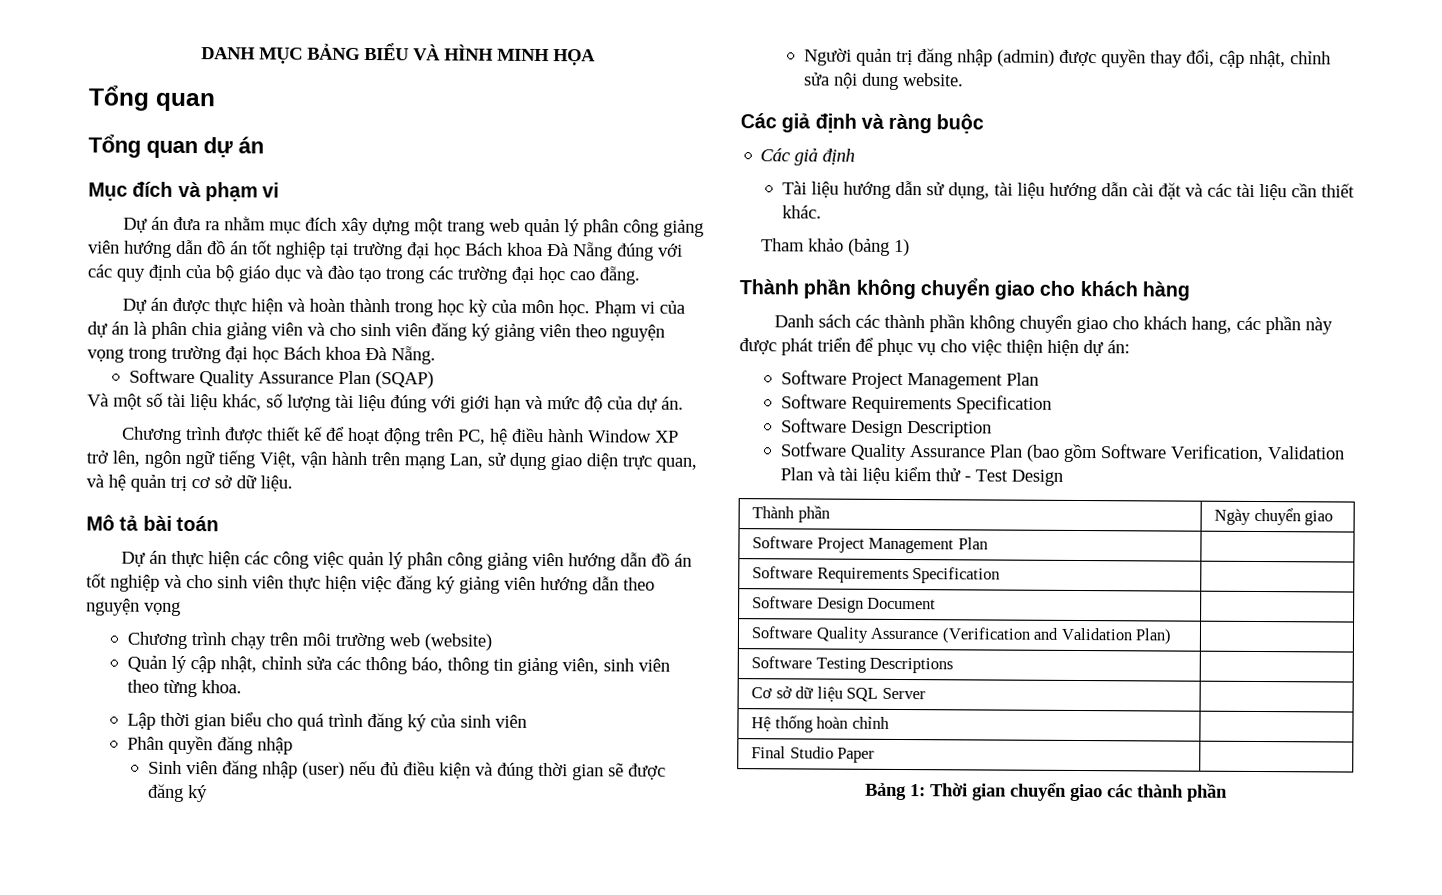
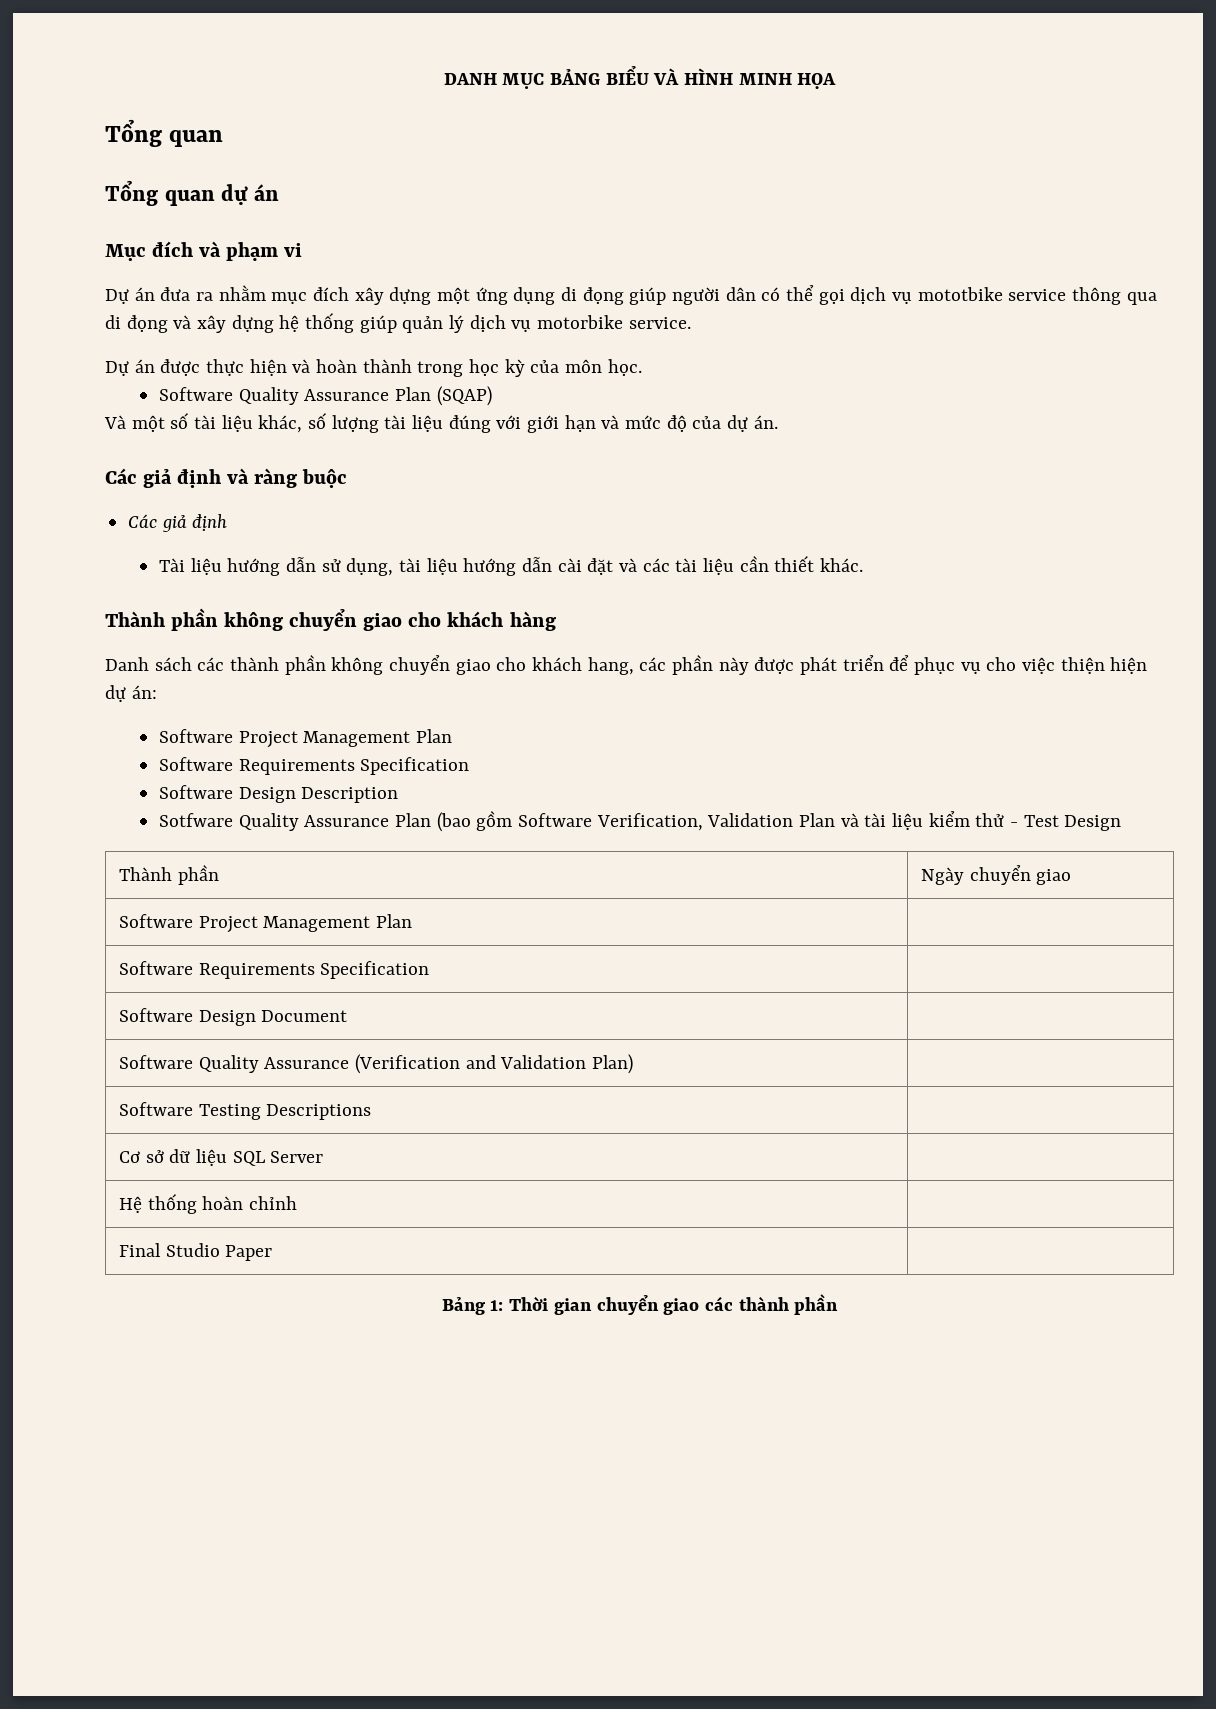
- Dự án đưa ra nhằm mục đích xây dựng một trang web quản lý phân công giảng viên hướng dẫn đồ án tốt nghiệp tại trường đại học Bách khoa Đà Nẵng đúng với các quy định của bộ giáo dục và đào tạo trong các trường đại học cao đẵng.
+ Dự án đưa ra nhằm mục đích xây dựng một ứng dụng di đọng giúp người dân có thể gọi dịch vụ mototbike service thông qua di đọng và xây dựng hệ thống giúp quản lý dịch vụ motorbike service.
- Phạm vi của dự án là phân chia giảng viên và cho sinh viên đăng ký giảng viên theo nguyện vọng trong trường đại học Bách khoa Đà Nẵng.
- Chương trình được thiết kế để hoạt động trên PC, hệ điều hành Window XP trở lên, ngôn ngữ tiếng Việt, vận hành trên mạng Lan, sử dụng giao diện trực quan, và hệ quản trị cơ sở dữ liệu.
- Mô tả bài toán
- Dự án thực hiện các công việc quản lý phân công giảng viên hướng dẫn đồ án tốt nghiệp và cho sinh viên thực hiện việc đăng ký giảng viên hướng dẫn theo nguyện vọng
- Chương trình chạy trên môi trường web (website)
- Quản lý cập nhật, chỉnh sửa các thông báo, thông tin giảng viên, sinh viên theo từng khoa.
- Lập thời gian biểu cho quá trình đăng ký của sinh viên
- Phân quyền đăng nhập
- Sinh viên đăng nhập (user) nếu đủ điều kiện và đúng thời gian sẽ được đăng ký
- Người quản trị đăng nhập (admin) được quyền thay đổi, cập nhật, chỉnh sửa nội dung website.
- Tham khảo (bảng 1)

